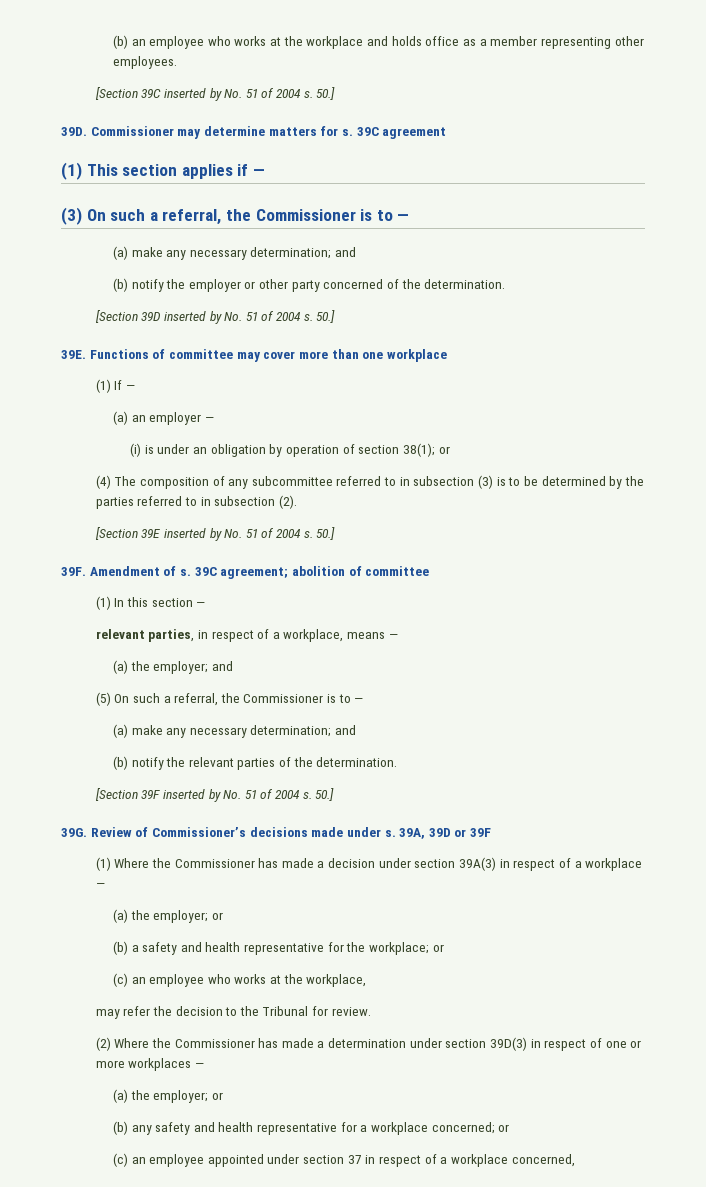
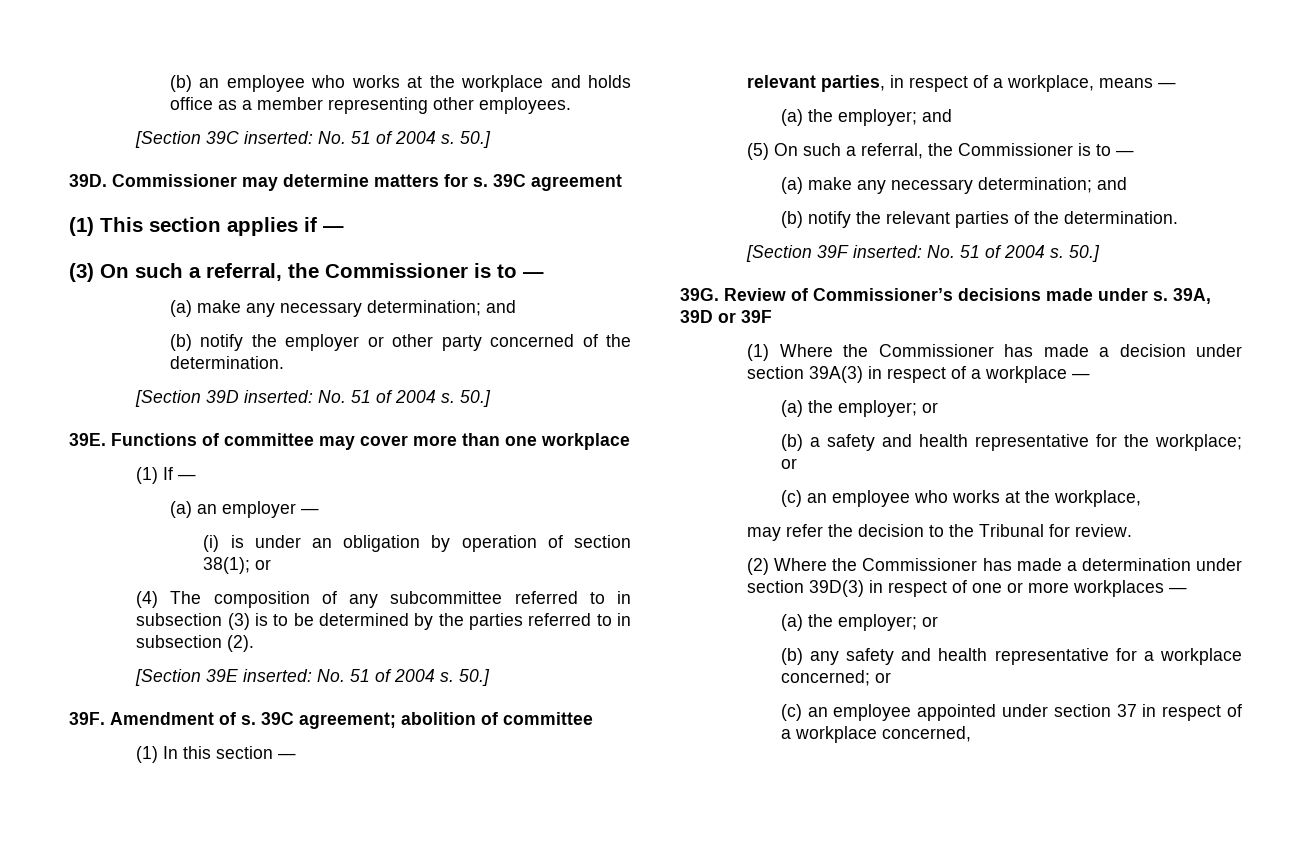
- [Section 39C inserted by No. 51 of 2004 s.
+ [Section 39C inserted: No. 51 of 2004 s.
- [Section 39D inserted by No. 51 of 2004 s.
+ [Section 39D inserted: No. 51 of 2004 s.
- [Section 39E inserted by No. 51 of 2004 s.
+ [Section 39E inserted: No. 51 of 2004 s.
- [Section 39F inserted by No. 51 of 2004 s.
+ [Section 39F inserted: No. 51 of 2004 s.

